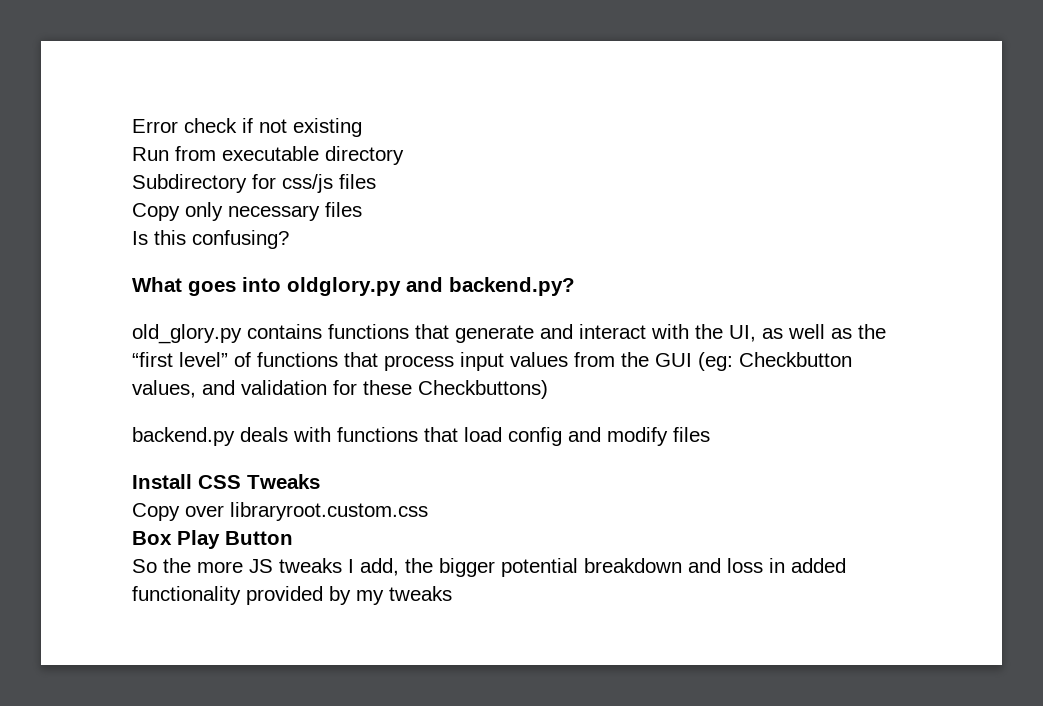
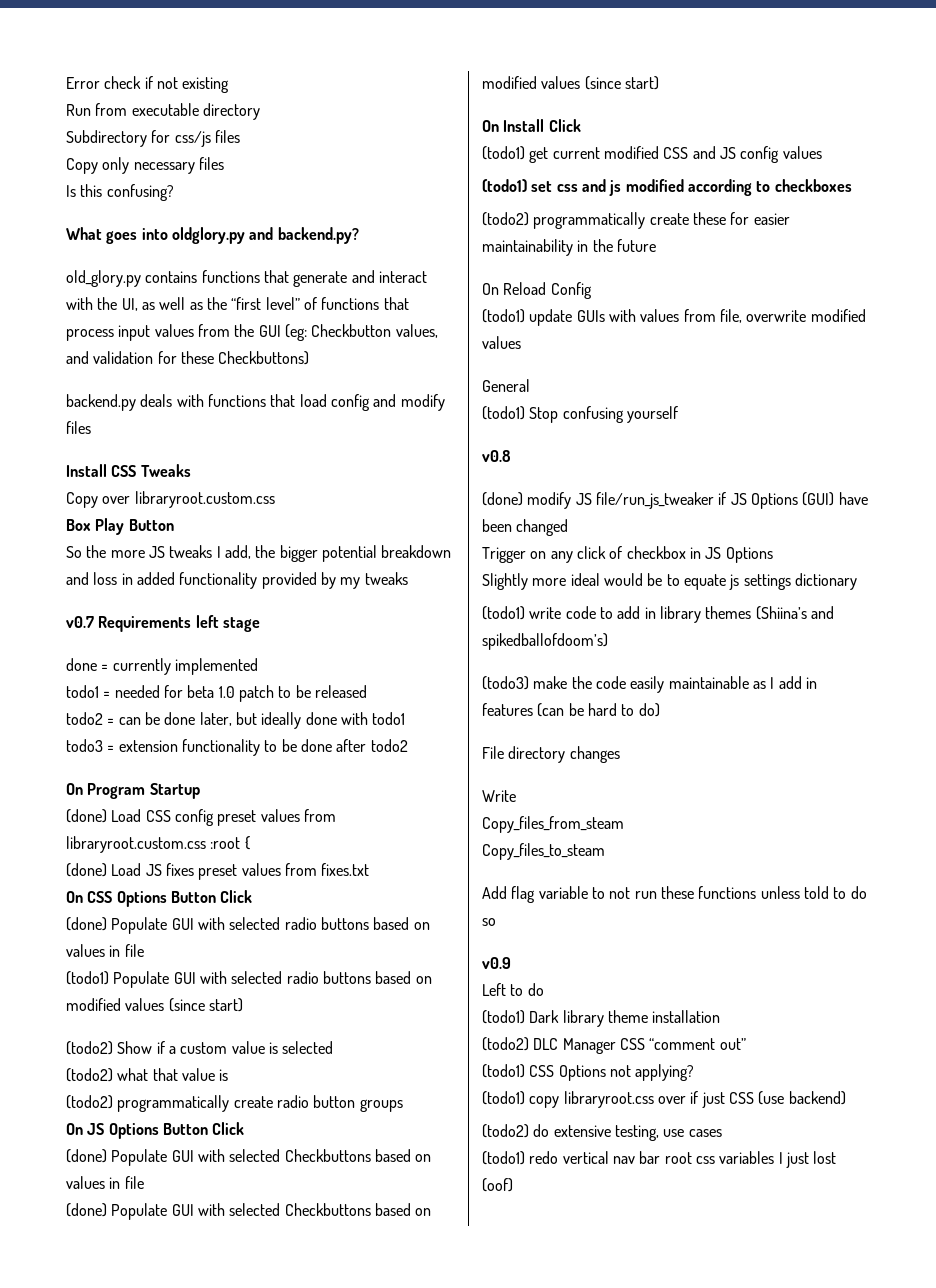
+ v0.7 Requirements left stage
+ done = currently implemented
+ todo1 = needed for beta 1.0 patch to be released
+ todo2 = can be done later, but ideally done with todo1
+ todo3 = extension functionality to be done after todo2
+ On Program Startup
+ (done) Load CSS config preset values from libraryroot.custom.css :root {
+ (done) Load JS fixes preset values from fixes.txt
+ On CSS Options Button Click
+ (done) Populate GUI with selected radio buttons based on values in file
+ (todo1) Populate GUI with selected radio buttons based on modified values (since start)
+ (todo2) Show if a custom value is selected
+ (todo2) what that value is
+ (todo2) programmatically create radio button groups
+ On JS Options Button Click
+ (done) Populate GUI with selected Checkbuttons based on values in file
+ (done) Populate GUI with selected Checkbuttons based on modified values (since start)
+ On Install Click
+ (todo1) get current modified CSS and JS config values
+ (todo1) set css and js modified according to checkboxes
+ (todo2) programmatically create these for easier maintainability in the future
+ On Reload Config
+ (todo1) update GUIs with values from file, overwrite modified values
+ General
+ (todo1) Stop confusing yourself
+ v0.8
+ (done) modify JS file/run_js_tweaker if JS Options (GUI) have been changed
+ Trigger on any click of checkbox in JS Options
+ Slightly more ideal would be to equate js settings dictionary
+ (todo1) write code to add in library themes (Shiina’s and spikedballofdoom’s)
+ (todo3) make the code easily maintainable as I add in features (can be hard to do)
+ File directory changes
+ Write
+ Copy_files_from_steam
+ Copy_files_to_steam
+ Add flag variable to not run these functions unless told to do so
+ v0.9
+ Left to do
+ (todo1) Dark library theme installation
+ (todo2) DLC Manager CSS “comment out”
+ (todo1) CSS Options not applying?
+ (todo1) copy libraryroot.css over if just CSS (use backend)
+ (todo2) do extensive testing, use cases
+ (todo1) redo vertical nav bar root css variables I just lost (oof)

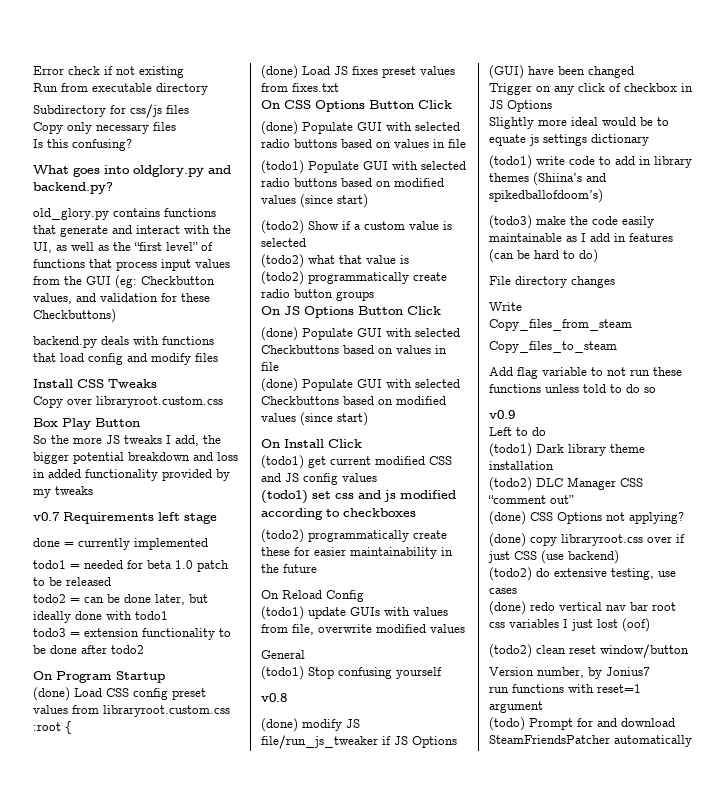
- (todo1) CSS Options not applying?
+ (done) CSS Options not applying?
- (todo1) copy libraryroot.css over if just CSS (use backend)
+ (done) copy libraryroot.css over if just CSS (use backend)
- (todo1) redo vertical nav bar root css variables I just lost (oof)
+ (done) redo vertical nav bar root css variables I just lost (oof)
+ (todo2) clean reset window/button
+ Version number, by Jonius7
+ run functions with reset=1 argument
+ (todo) Prompt for and download SteamFriendsPatcher automatically

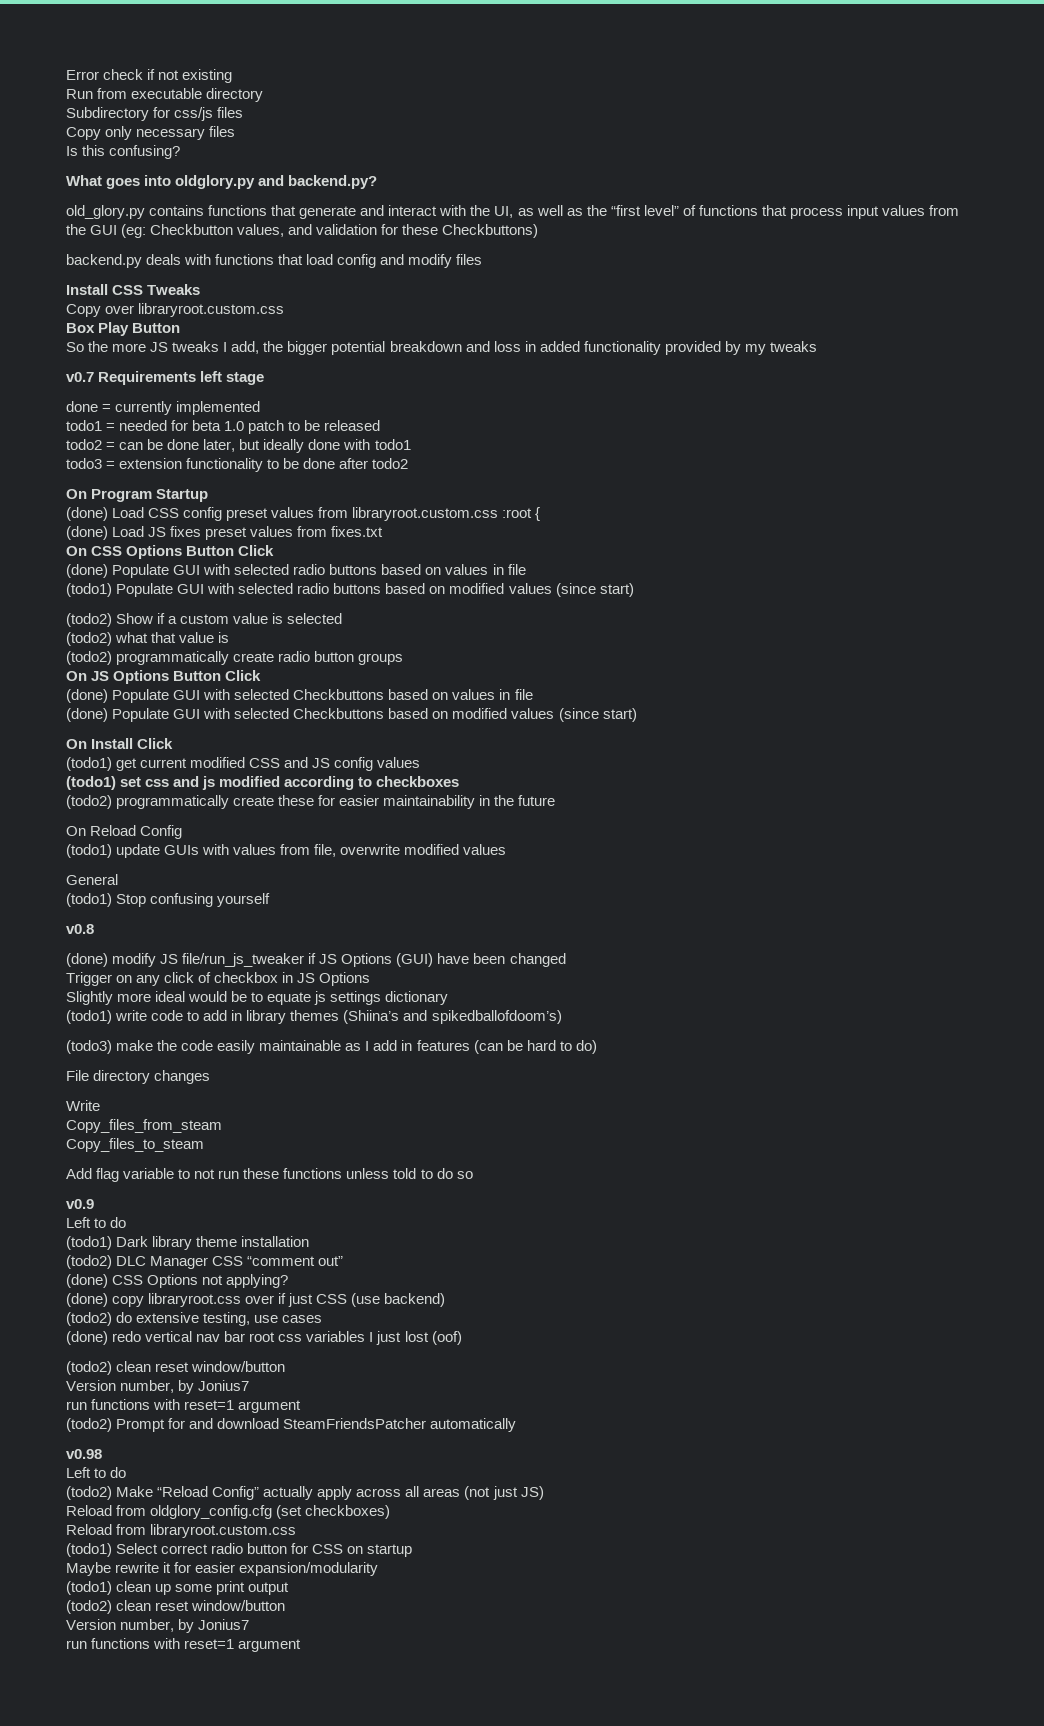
- (todo) Prompt for and download SteamFriendsPatcher automatically
+ (todo2) Prompt for and download SteamFriendsPatcher automatically
+ v0.98
+ Left to do
+ (todo2) Make “Reload Config” actually apply across all areas (not just JS)
+ Reload from oldglory_config.cfg (set checkboxes)
+ Reload from libraryroot.custom.css
+ (todo1) Select correct radio button for CSS on startup
+ Maybe rewrite it for easier expansion/modularity
+ (todo1) clean up some print output
+ (todo2) clean reset window/button
+ Version number, by Jonius7
+ run functions with reset=1 argument

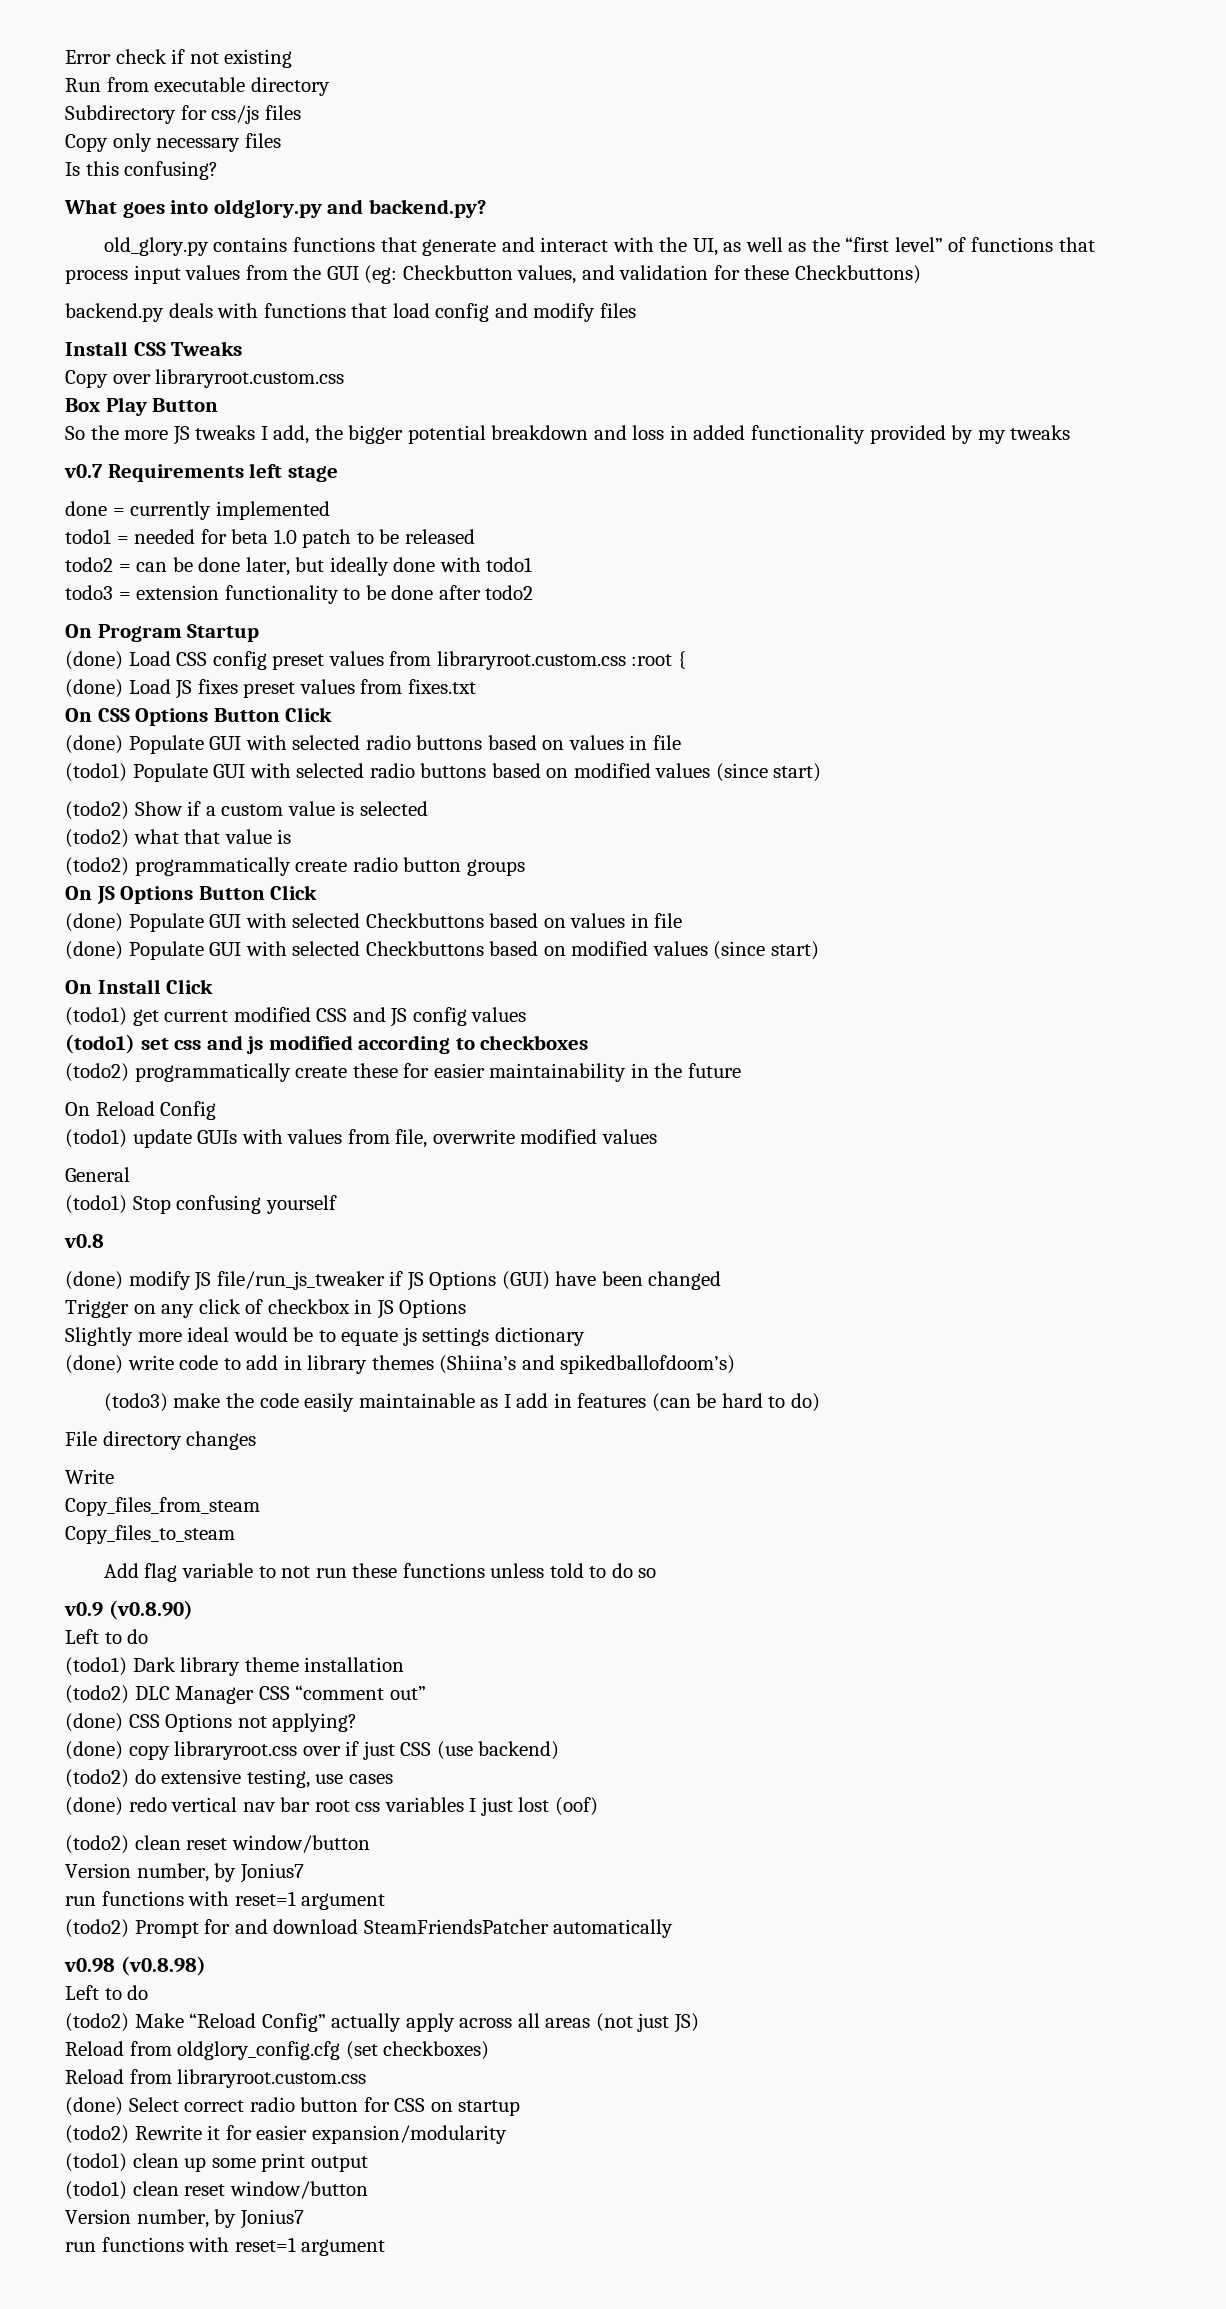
- (todo1) write code to add in library themes (Shiina’s and spikedballofdoom’s)
+ (done) write code to add in library themes (Shiina’s and spikedballofdoom’s)
- v0.9
+ v0.9 (v0.8.90)
- v0.98
+ v0.98 (v0.8.98)
- (todo1) Select correct radio button for CSS on startup
+ (done) Select correct radio button for CSS on startup
- Maybe rewrite it for easier expansion/modularity
+ (todo2) Rewrite it for easier expansion/modularity
  (todo1) clean up some print output
- (todo2) clean reset window/button
+ (todo1) clean reset window/button

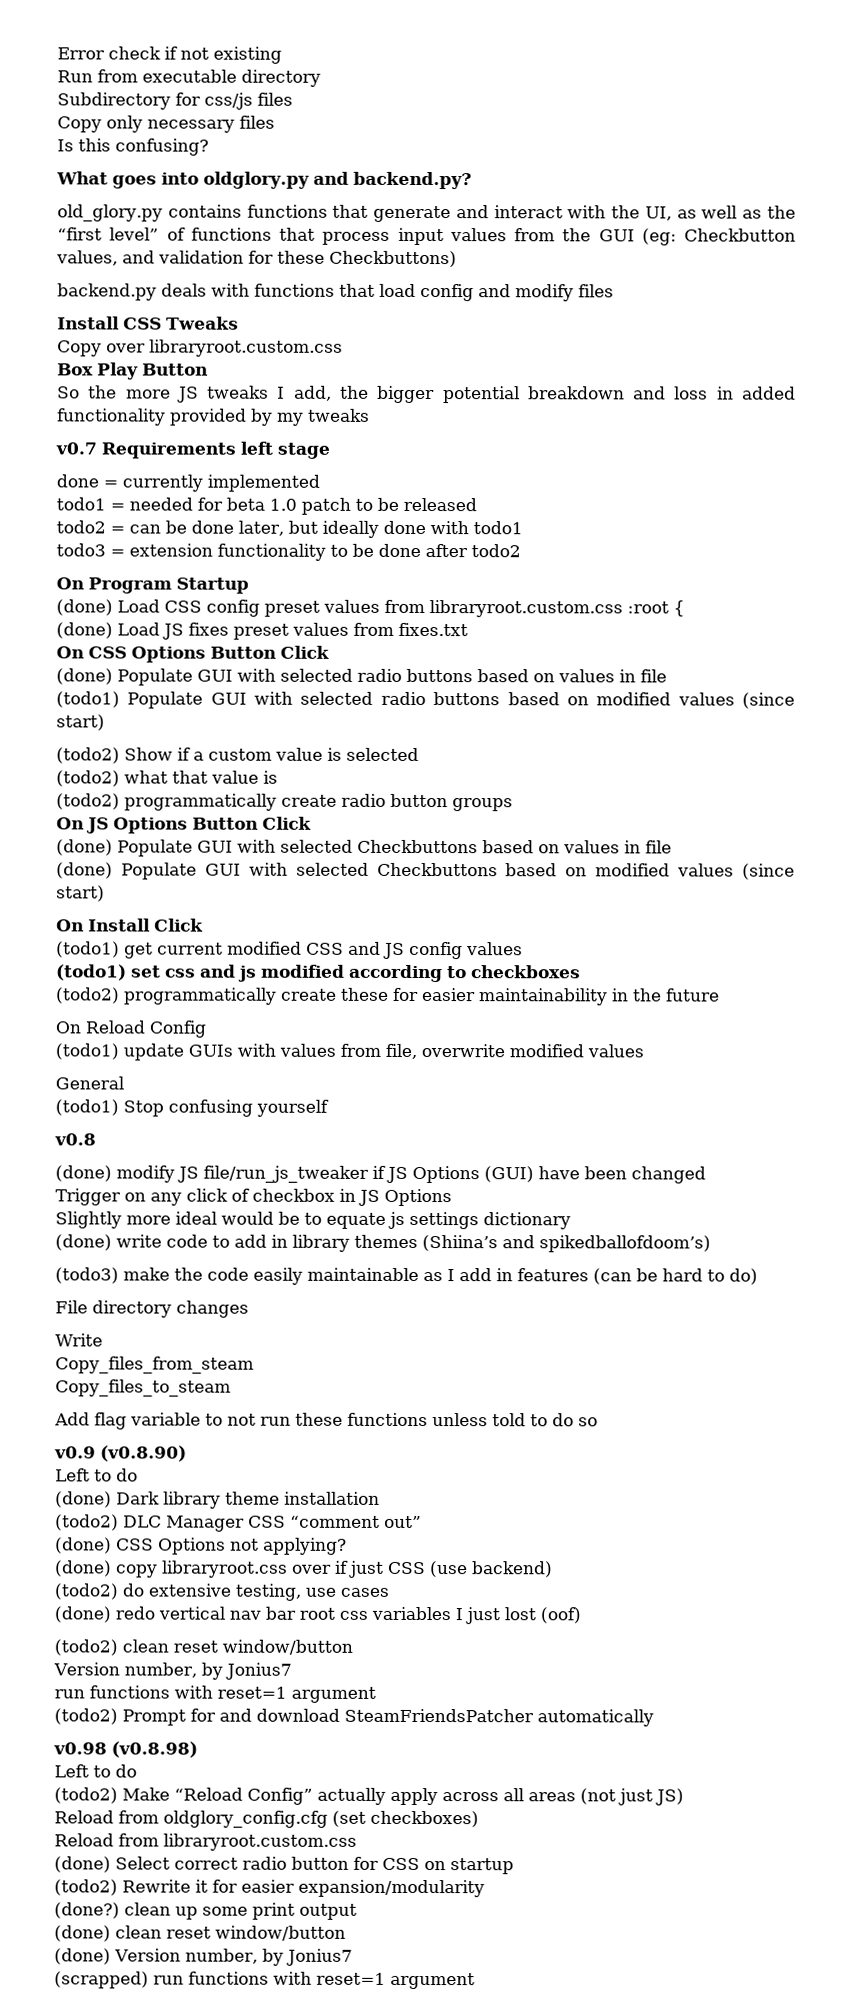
- (todo1) Dark library theme installation
+ (done) Dark library theme installation
- (todo1) clean up some print output
+ (done?) clean up some print output
- (todo1) clean reset window/button
- Version number, by Jonius7
- run functions with reset=1 argument
+ (done) clean reset window/button
+ (done) Version number, by Jonius7
+ (scrapped) run functions with reset=1 argument

